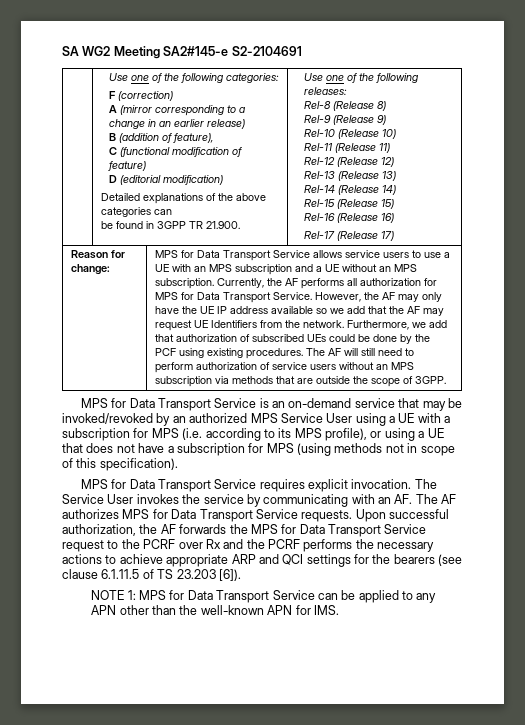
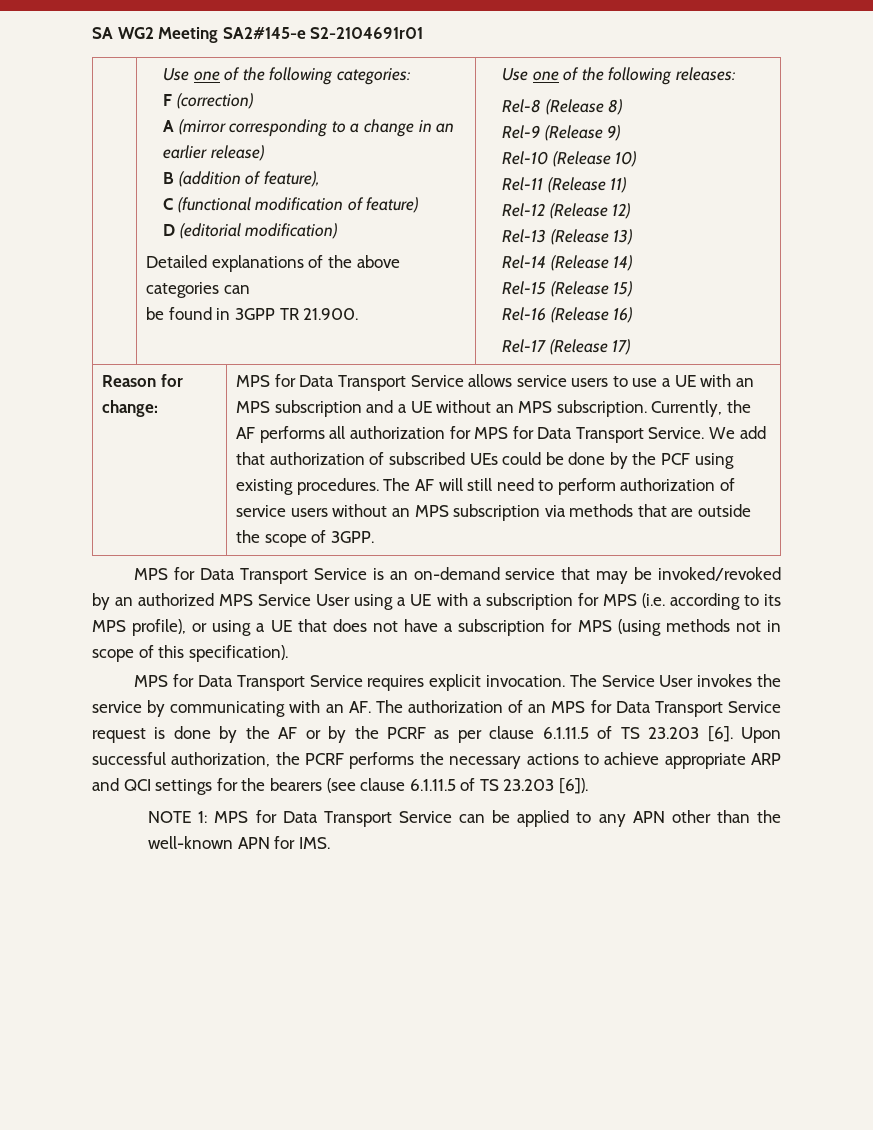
- SA WG2 Meeting SA2#145-e S2-2104691
+ SA WG2 Meeting SA2#145-e S2-2104691r01
- However, the AF may only have the UE IP address available so we add that the AF may request UE Identifiers from the network. Furthermore, we add that authorization of subscribed UEs could be done by the PCF using existing procedures.
+ We add that authorization of subscribed UEs could be done by the PCF using existing procedures.
- The Service User invokes the service by communicating with an AF. The AF authorizes MPS for Data Transport Service requests. Upon successful authorization, the AF forwards the MPS for Data Transport Service request to the PCRF over Rx and the PCRF performs the necessary actions to achieve appropriate ARP and QCI settings for the bearers (see clause 6.1.11.5 of TS 23.203 [6]).
+ The Service User invokes the service by communicating with an AF. The authorization of an MPS for Data Transport Service request is done by the AF or by the PCRF as per clause 6.1.11.5 of TS 23.203 [6]. Upon successful authorization, the PCRF performs the necessary actions to achieve appropriate ARP and QCI settings for the bearers (see clause 6.1.11.5 of TS 23.203 [6]).

